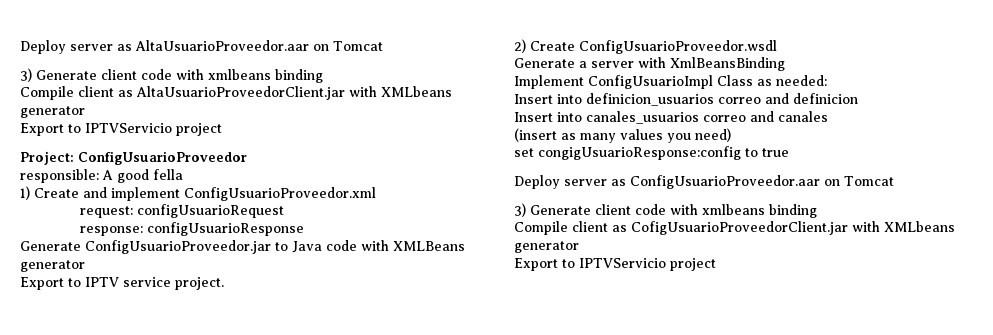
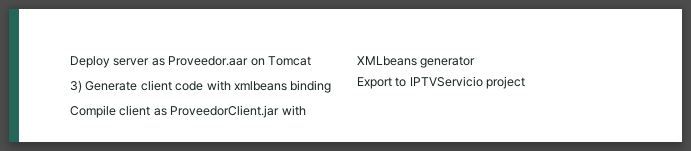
- Deploy server as AltaUsuarioProveedor.aar on Tomcat
+ Deploy server as Proveedor.aar on Tomcat
- Compile client as AltaUsuarioProveedorClient.jar with XMLbeans generator
- Export to IPTVServicio project
- Project: ConfigUsuarioProveedor
- responsible: A good fella
- 1) Create and implement ConfigUsuarioProveedor.xml
- request: configUsuarioRequest
- response: configUsuarioResponse
- Generate ConfigUsuarioProveedor.jar to Java code with XMLBeans generator
- Export to IPTV service project.
- 2) Create ConfigUsuarioProveedor.wsdl
- Generate a server with XmlBeansBinding
- Implement ConfigUsuarioImpl Class as needed:
- Insert into definicion_usuarios correo and definicion
- Insert into canales_usuarios correo and canales
- (insert as many values you need)
- set congigUsuarioResponse:config to true
- Deploy server as ConfigUsuarioProveedor.aar on Tomcat
- 3) Generate client code with xmlbeans binding
- Compile client as CofigUsuarioProveedorClient.jar with XMLbeans generator
+ Compile client as ProveedorClient.jar with XMLbeans generator

